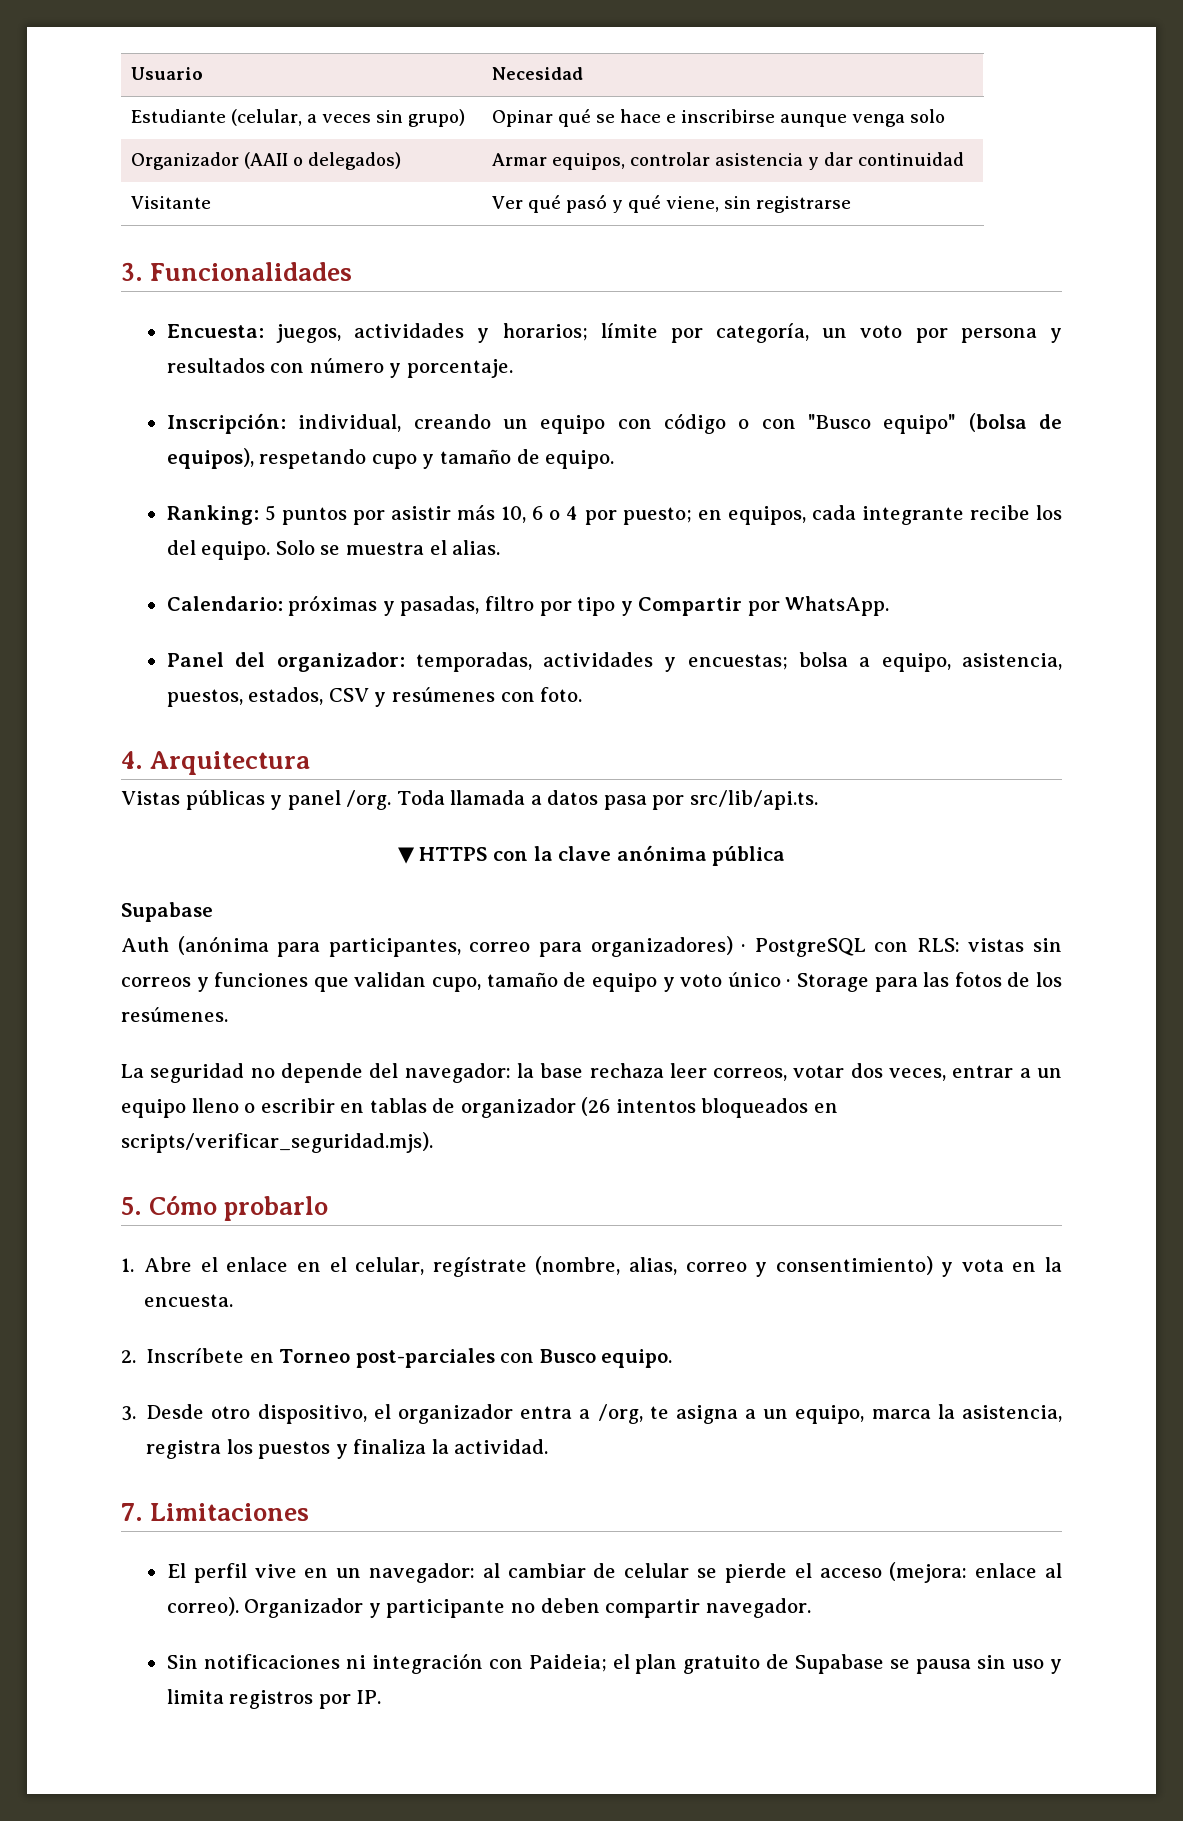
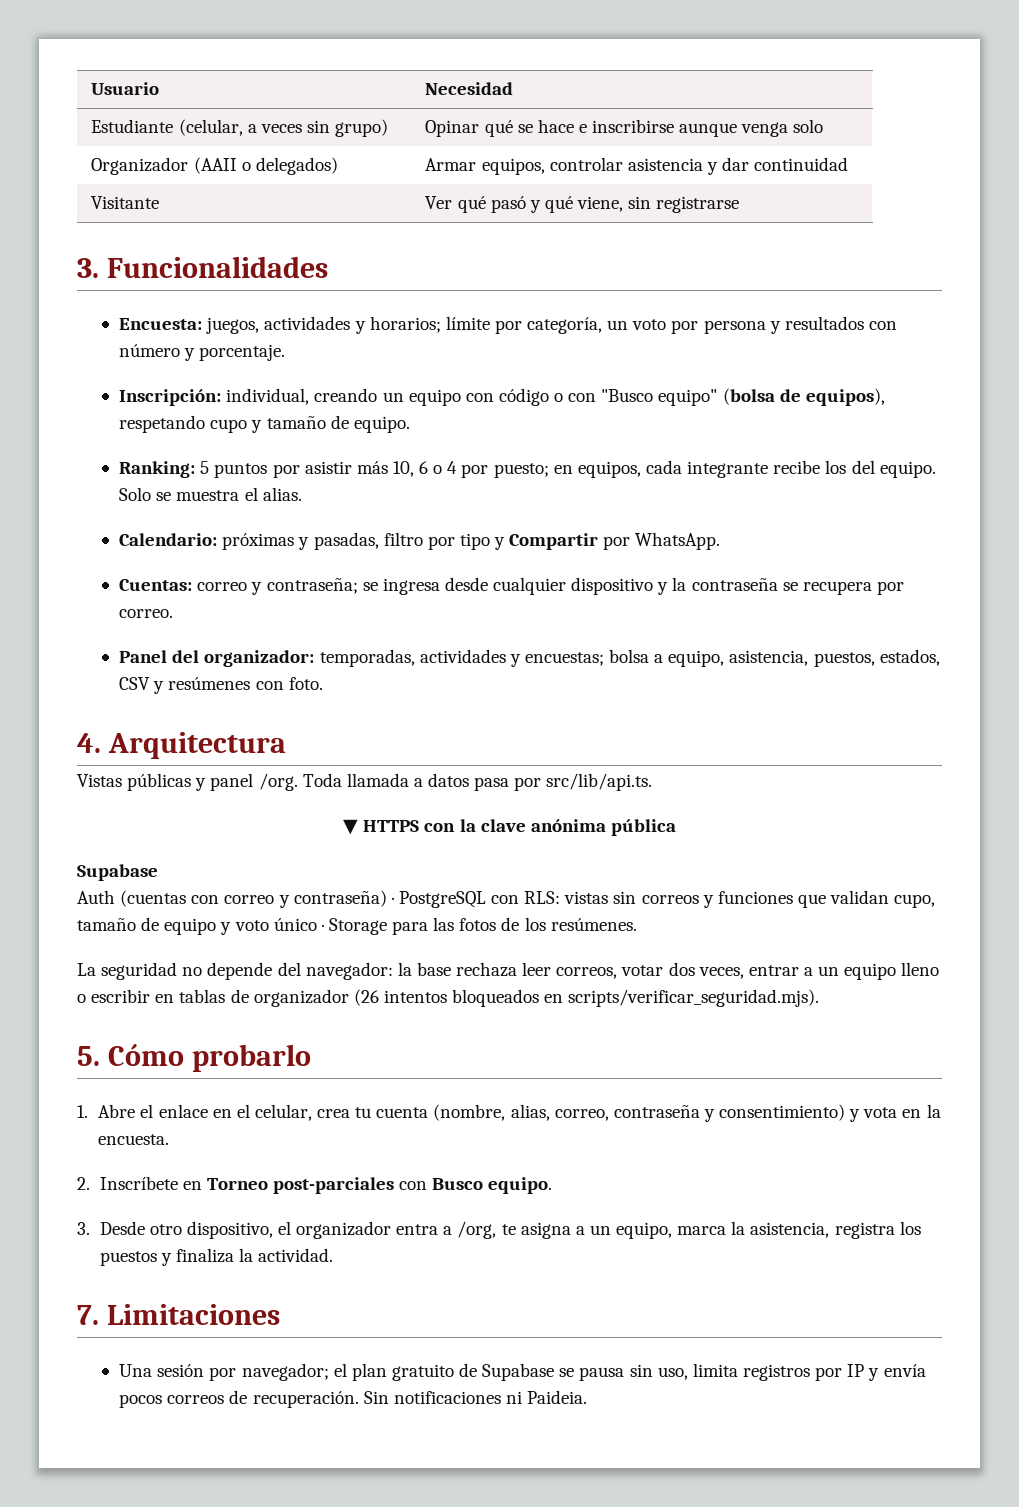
+ Cuentas: correo y contraseña; se ingresa desde cualquier dispositivo y la contraseña se recupera por correo.
- Auth (anónima para participantes, correo para organizadores) · PostgreSQL con RLS: vistas sin correos y funciones que validan cupo, tamaño de equipo y voto único · Storage para las fotos de los resúmenes.
+ Auth (cuentas con correo y contraseña) · PostgreSQL con RLS: vistas sin correos y funciones que validan cupo, tamaño de equipo y voto único · Storage para las fotos de los resúmenes.
- 1. Abre el enlace en el celular, regístrate (nombre, alias, correo y consentimiento) y vota en la encuesta.
+ 1. Abre el enlace en el celular, crea tu cuenta (nombre, alias, correo, contraseña y consentimiento) y vota en la encuesta.
- El perfil vive en un navegador: al cambiar de celular se pierde el acceso (mejora: enlace al correo). Organizador y participante no deben compartir navegador.
- Sin notificaciones ni integración con Paideia; el plan gratuito de Supabase se pausa sin uso y limita registros por IP.
+ Una sesión por navegador; el plan gratuito de Supabase se pausa sin uso, limita registros por IP y envía pocos correos de recuperación. Sin notificaciones ni Paideia.

